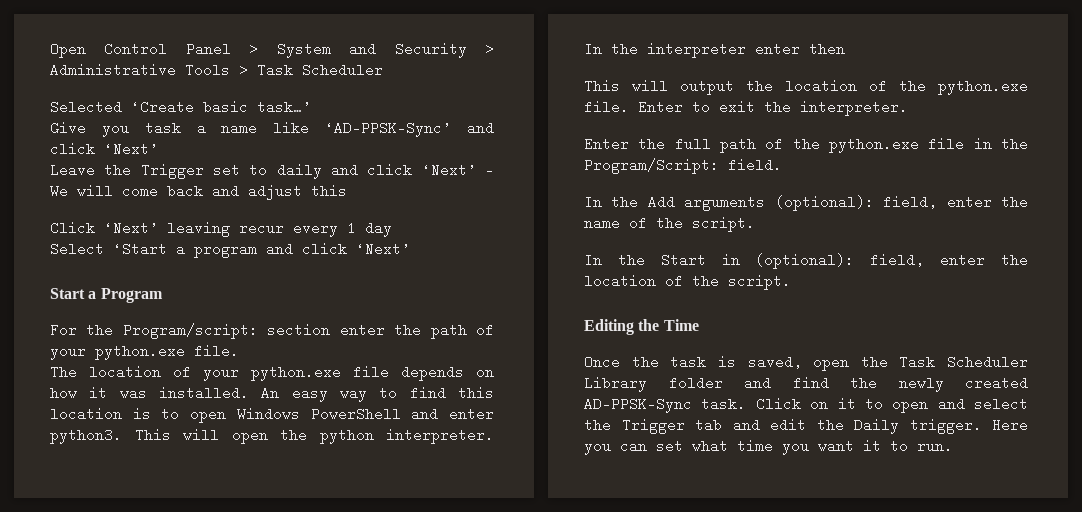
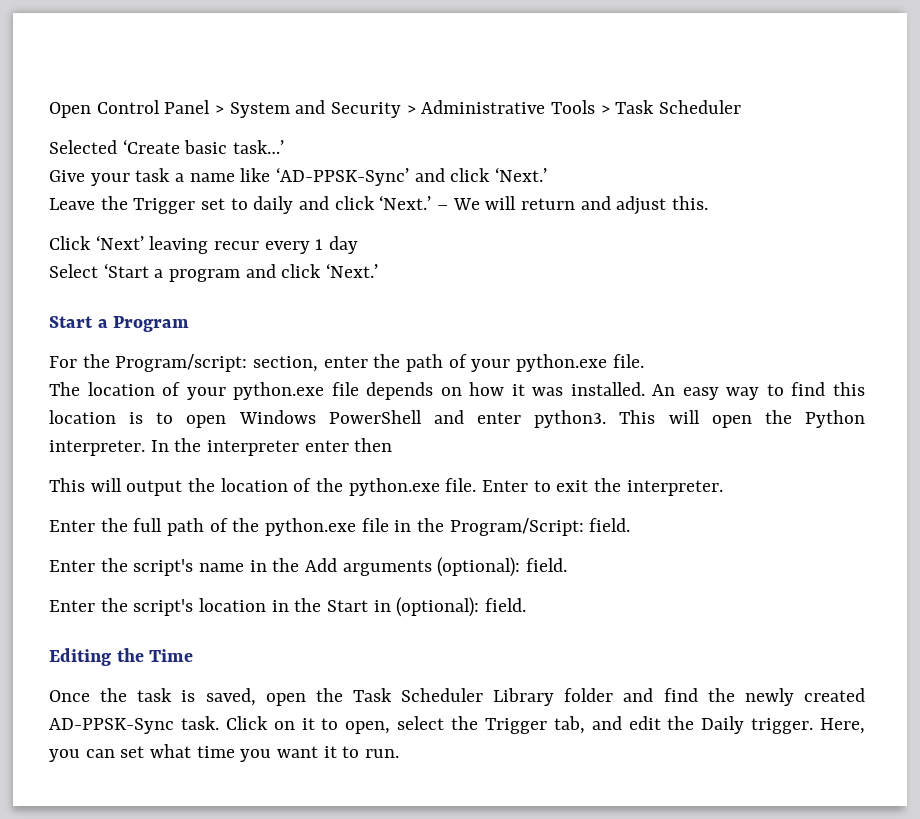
- Give you task a name like ‘AD-PPSK-Sync’ and click ‘Next’
+ Give your task a name like ‘AD-PPSK-Sync’ and click ‘Next.’
- Leave the Trigger set to daily and click ‘Next’ – We will come back and adjust this
+ Leave the Trigger set to daily and click ‘Next.’ – We will return and adjust this.
- Select ‘Start a program and click ‘Next’
+ Select ‘Start a program and click ‘Next.’
- For the Program/script: section enter the path of your python.exe file.
+ For the Program/script: section, enter the path of your python.exe file.
- This will open the python interpreter.
+ This will open the Python interpreter.
- In the Add arguments (optional): field, enter the name of the script.
- In the Start in (optional): field, enter the location of the script.
+ Enter the script's name in the Add arguments (optional): field.
+ Enter the script's location in the Start in (optional): field.
- Click on it to open and select the Trigger tab and edit the Daily trigger.
+ Click on it to open, select the Trigger tab, and edit the Daily trigger.
- Here you can set what time you want it to run.
+ Here, you can set what time you want it to run.

